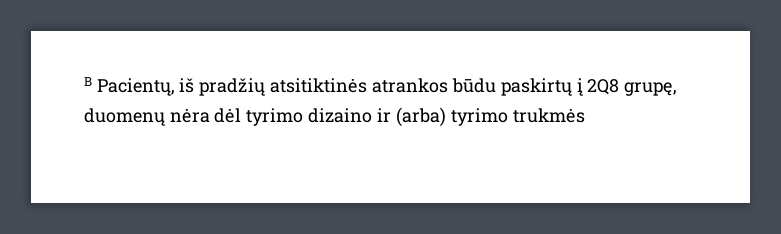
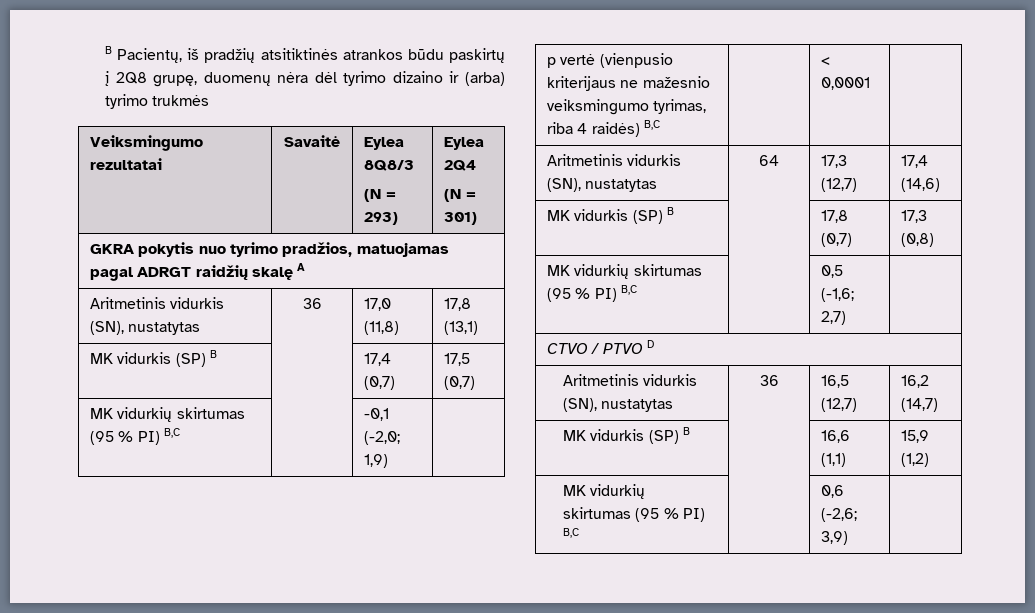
+ Veiksmingumo rezultatai | Savaitė | Eylea 8Q8/3
+ (N = 293) | Eylea 2Q4
+ (N = 301)
+ GKRA pokytis nuo tyrimo pradžios, matuojamas pagal ADRGT raidžių skalę A
+ Aritmetinis vidurkis (SN), nustatytas | 36 | 17,0 (11,8) | 17,8 (13,1)
+ MK vidurkis (SP) B | | 17,4 (0,7) | 17,5 (0,7)
+ MK vidurkių skirtumas (95 % PI) B,C | | -0,1 (-2,0; 1,9) |
+ p vertė (vienpusio kriterijaus ne mažesnio veiksmingumo tyrimas, riba 4 raidės) B,C | | < 0,0001 |
+ Aritmetinis vidurkis (SN), nustatytas | 64 | 17,3 (12,7) | 17,4 (14,6)
+ MK vidurkis (SP) B | | 17,8 (0,7) | 17,3 (0,8)
+ MK vidurkių skirtumas (95 % PI) B,C | | 0,5 (-1,6; 2,7) |
+ CTVO / PTVO D
+ Aritmetinis vidurkis (SN), nustatytas | 36 | 16,5 (12,7) | 16,2 (14,7)
+ MK vidurkis (SP) B | | 16,6 (1,1) | 15,9 (1,2)
+ MK vidurkių skirtumas (95 % PI) B,C | | 0,6 (-2,6; 3,9) |

